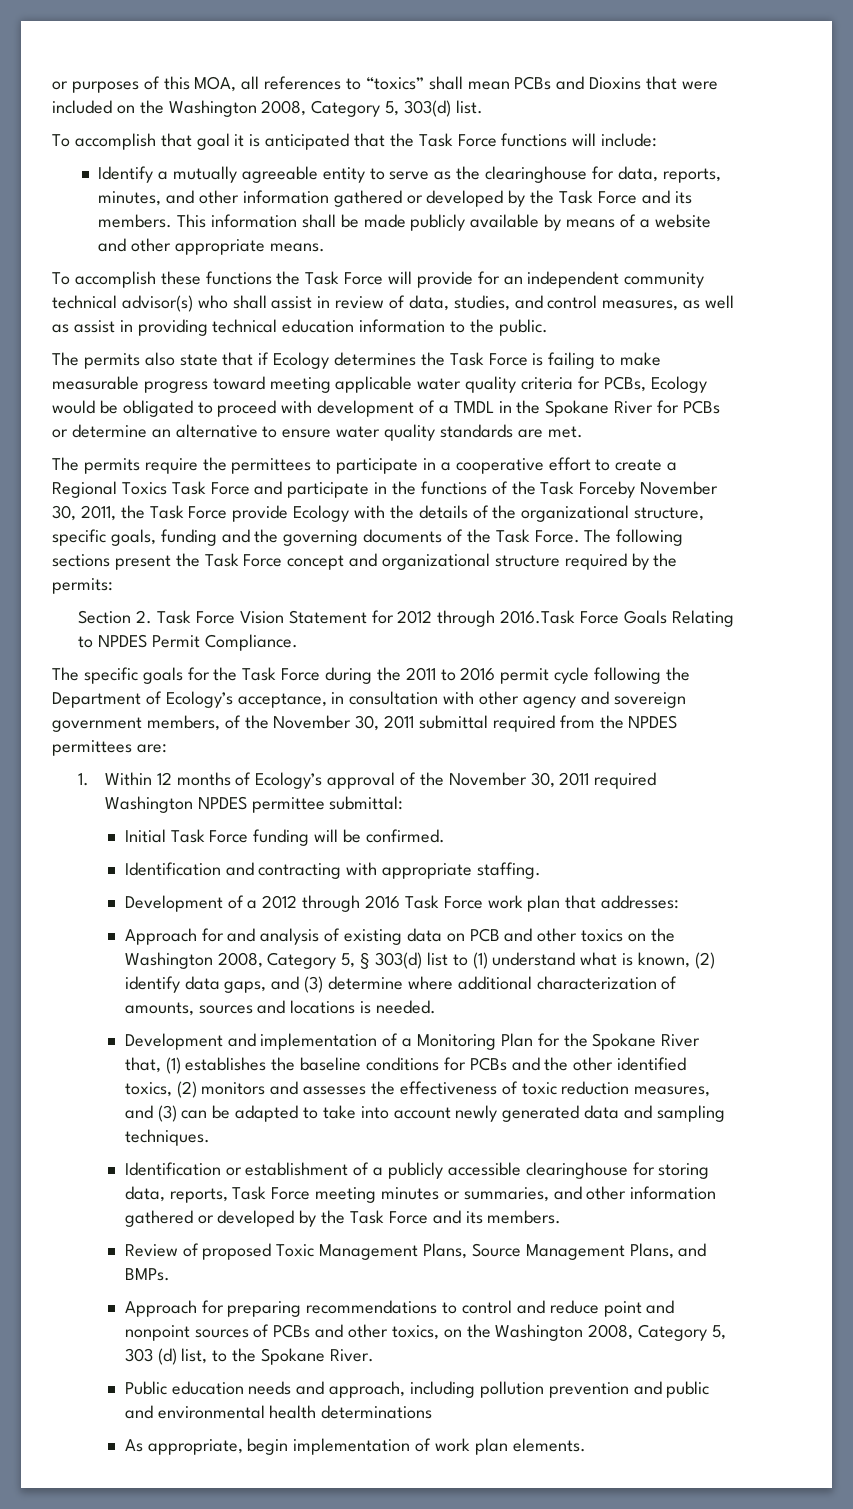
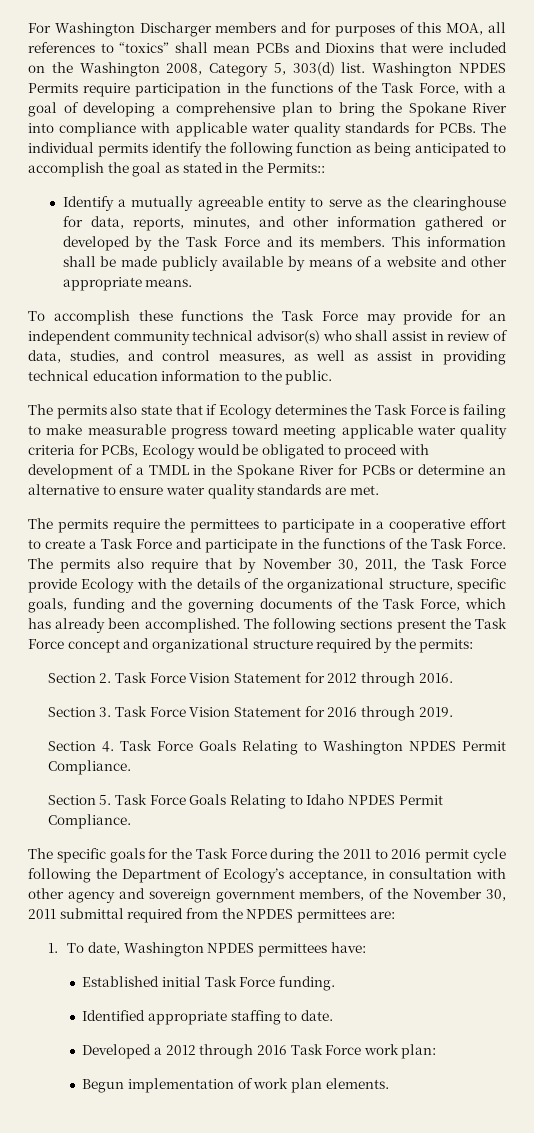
- or purposes of this MOA, all references to “toxics” shall mean PCBs and Dioxins that were included on the Washington 2008, Category 5, 303(d) list.
- To accomplish that goal it is anticipated that the Task Force functions will include:
+ For Washington Discharger members and for purposes of this MOA, all references to “toxics” shall mean PCBs and Dioxins that were included on the Washington 2008, Category 5, 303(d) list. Washington NPDES Permits require participation in the functions of the Task Force, with a goal of developing a comprehensive plan to bring the Spokane River into compliance with applicable water quality standards for PCBs. The individual permits identify the following function as being anticipated to accomplish the goal as stated in the Permits::
- To accomplish these functions the Task Force will provide for an independent community technical advisor(s) who shall assist in review of data, studies, and control measures, as well as assist in providing technical education information to the public.
+ To accomplish these functions the Task Force may provide for an independent community technical advisor(s) who shall assist in review of data, studies, and control measures, as well as assist in providing technical education information to the public.
- The permits require the permittees to participate in a cooperative effort to create a Regional Toxics Task Force and participate in the functions of the Task Forceby November 30, 2011, the Task Force provide Ecology with the details of the organizational structure, specific goals, funding and the governing documents of the Task Force.
+ The permits require the permittees to participate in a cooperative effort to create a Task Force and participate in the functions of the Task Force. The permits also require that by November 30, 2011, the Task Force provide Ecology with the details of the organizational structure, specific goals, funding and the governing documents of the Task Force, which has already been accomplished.
- Section 2. Task Force Vision Statement for 2012 through 2016.Task Force Goals Relating to NPDES Permit Compliance.
+ Section 2. Task Force Vision Statement for 2012 through 2016.
+ Section 3. Task Force Vision Statement for 2016 through 2019.
+ Section 4. Task Force Goals Relating to Washington NPDES Permit Compliance.
+ Section 5. Task Force Goals Relating to Idaho NPDES Permit Compliance.
- 1. Within 12 months of Ecology’s approval of the November 30, 2011 required Washington NPDES permittee submittal:
- Initial Task Force funding will be confirmed.
- Identification and contracting with appropriate staffing.
- Development of a 2012 through 2016 Task Force work plan that addresses:
- Approach for and analysis of existing data on PCB and other toxics on the Washington 2008, Category 5, § 303(d) list to (1) understand what is known, (2) identify data gaps, and (3) determine where additional characterization of amounts, sources and locations is needed.
- Development and implementation of a Monitoring Plan for the Spokane River that, (1) establishes the baseline conditions for PCBs and the other identified toxics, (2) monitors and assesses the effectiveness of toxic reduction measures, and (3) can be adapted to take into account newly generated data and sampling techniques.
- Identification or establishment of a publicly accessible clearinghouse for storing data, reports, Task Force meeting minutes or summaries, and other information gathered or developed by the Task Force and its members.
- Review of proposed Toxic Management Plans, Source Management Plans, and BMPs.
- Approach for preparing recommendations to control and reduce point and nonpoint sources of PCBs and other toxics, on the Washington 2008, Category 5, 303 (d) list, to the Spokane River.
- Public education needs and approach, including pollution prevention and public and environmental health determinations
- As appropriate, begin implementation of work plan elements.
+ 1. To date, Washington NPDES permittees have:
+ Established initial Task Force funding.
+ Identified appropriate staffing to date.
+ Developed a 2012 through 2016 Task Force work plan:
+ Begun implementation of work plan elements.

